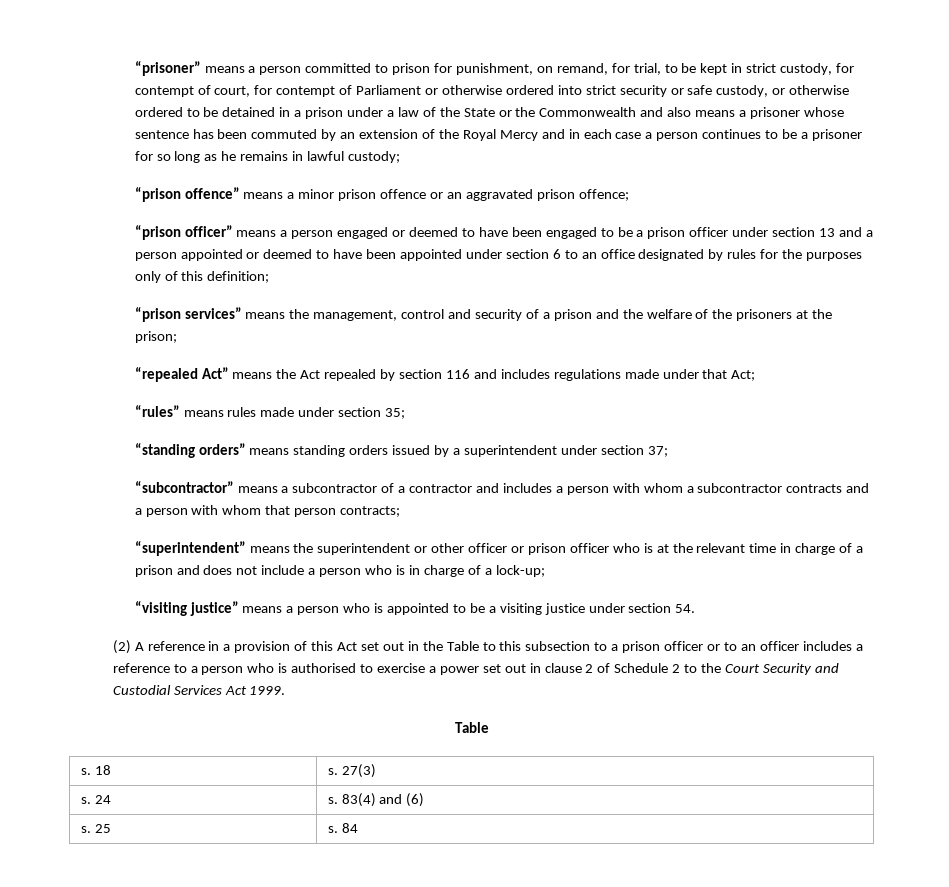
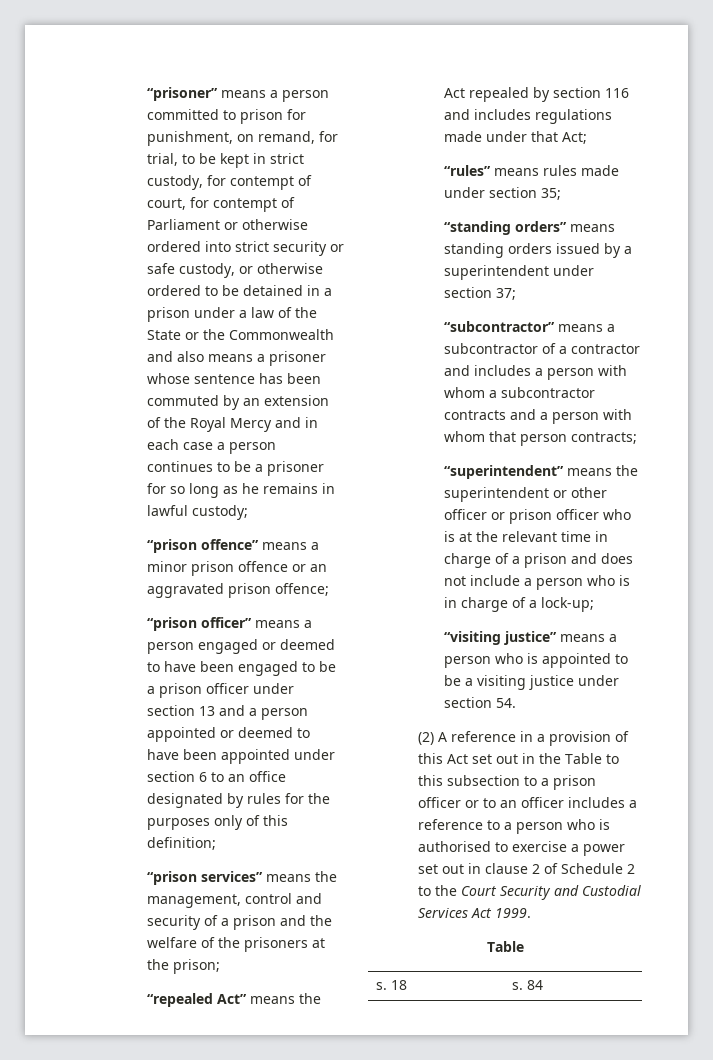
- s. 18 | s. 27(3)
- s. 24 | s. 83(4) and (6)
- s. 25 | s. 84
+ s. 18 | s. 84

